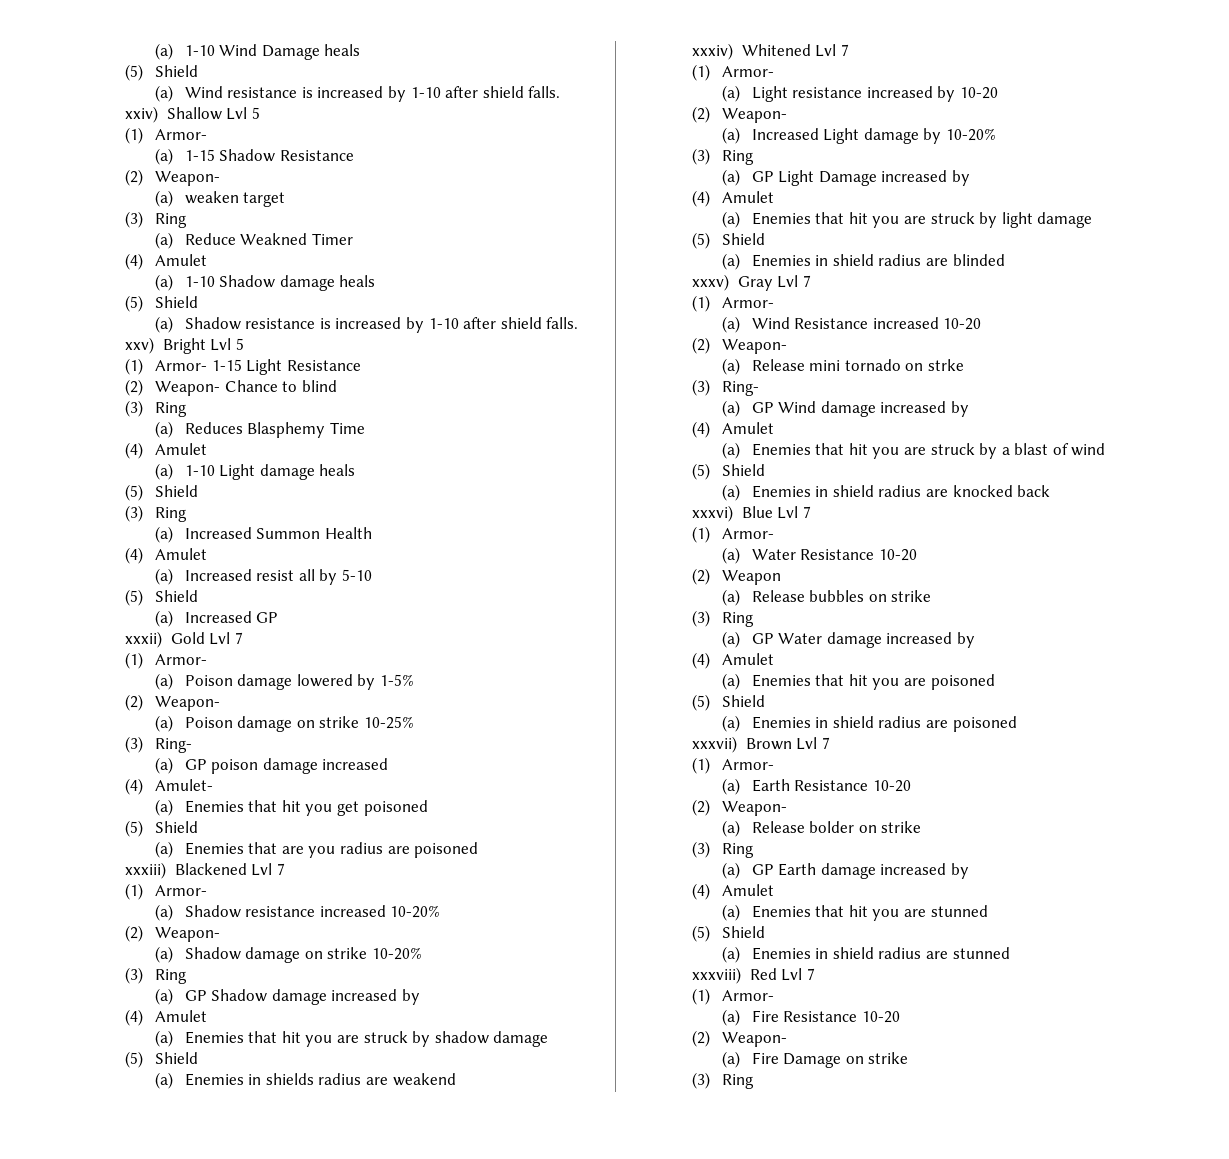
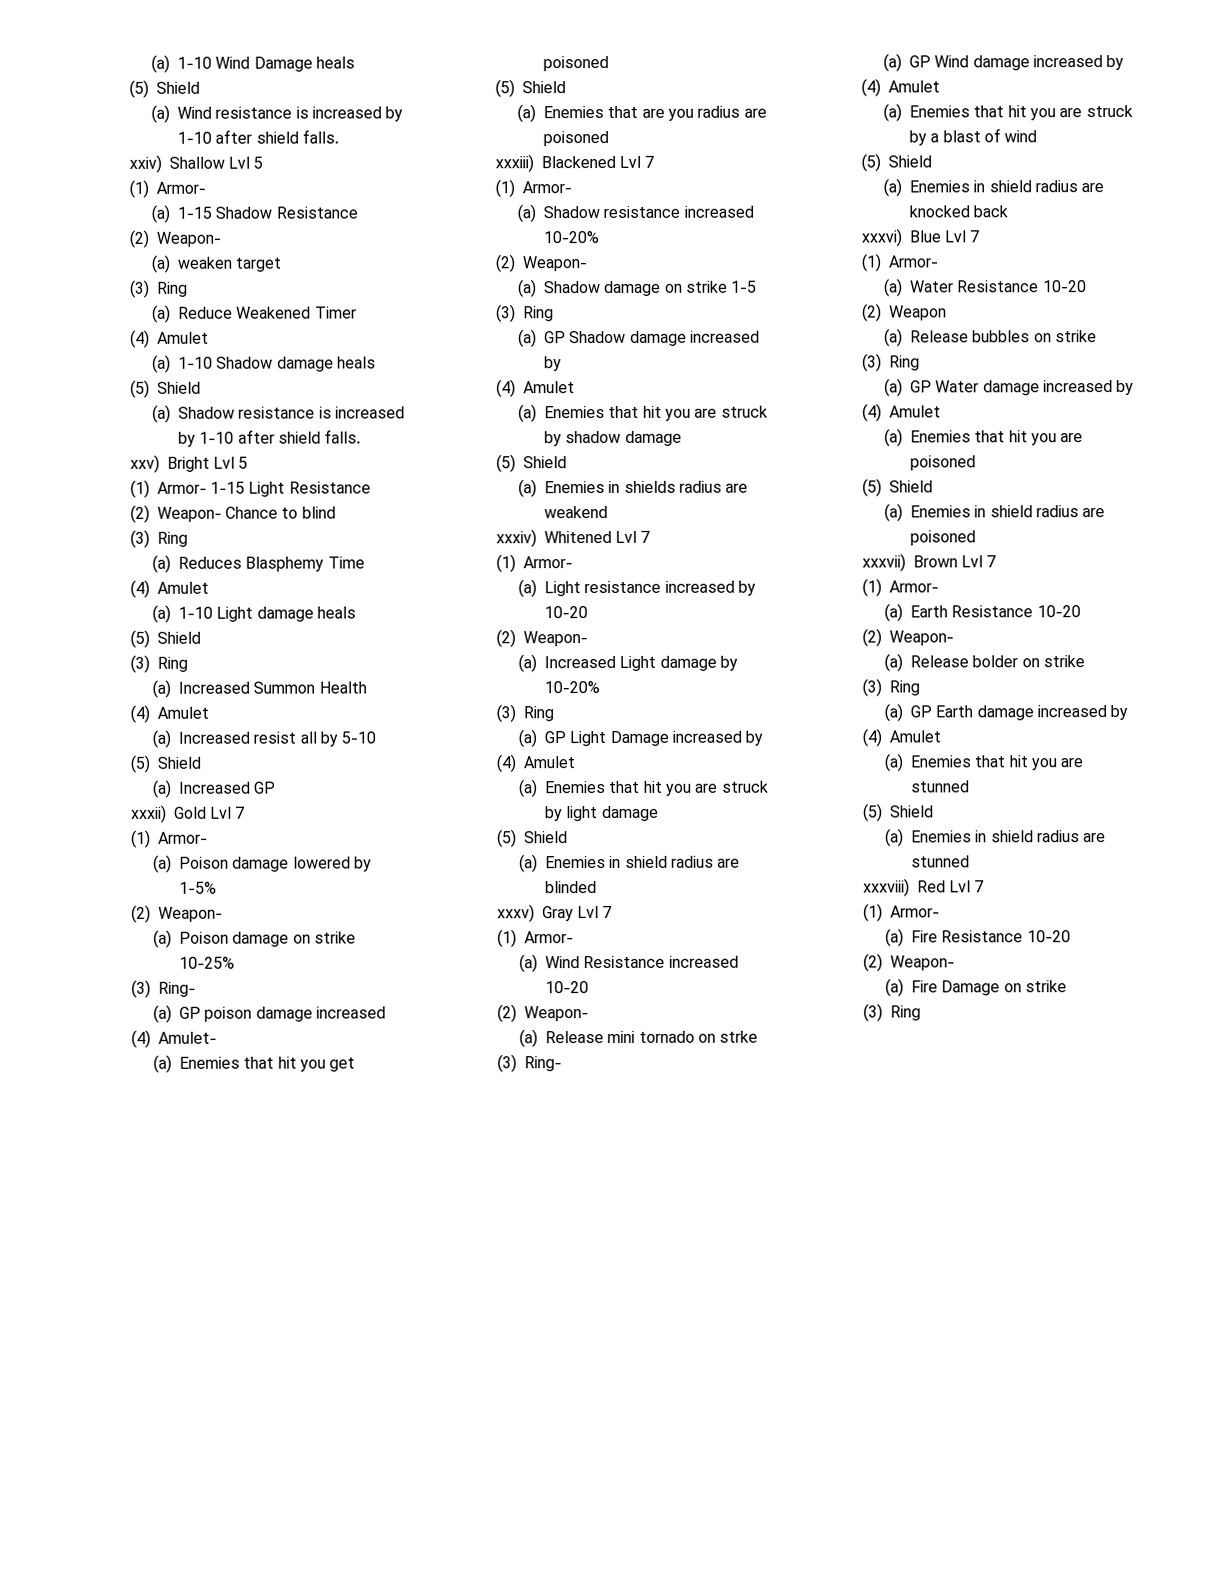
- (a) Reduce Weakned Timer
+ (a) Reduce Weakened Timer
- (a) Shadow damage on strike 10-20%
+ (a) Shadow damage on strike 1-5

